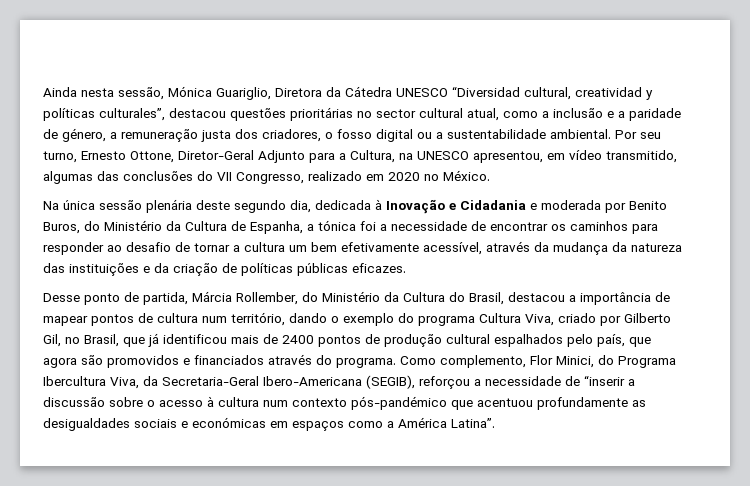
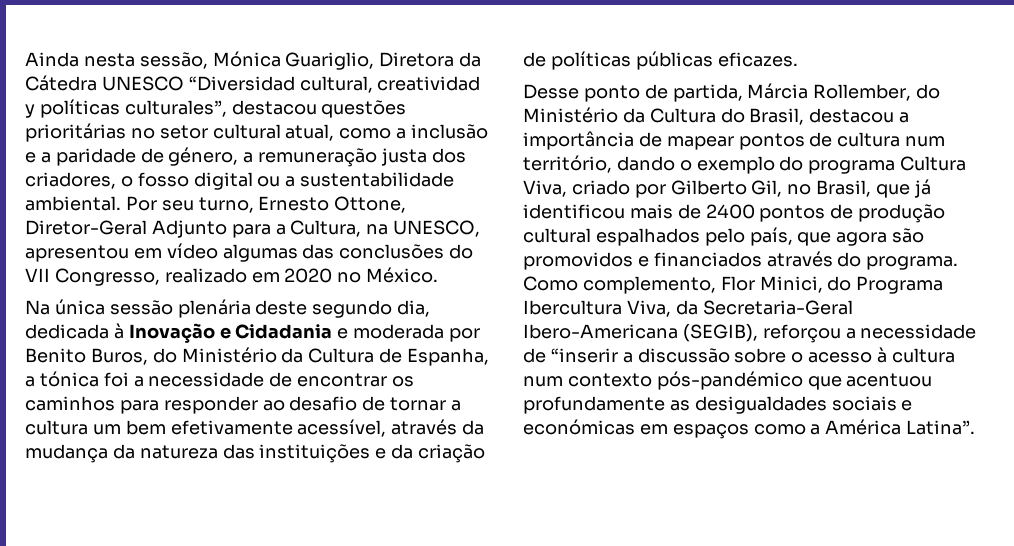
- Ainda nesta sessão, Mónica Guariglio, Diretora da Cátedra UNESCO “Diversidad cultural, creatividad y políticas culturales”, destacou questões prioritárias no sector cultural atual, como a inclusão e a paridade de género, a remuneração justa dos criadores, o fosso digital ou a sustentabilidade ambiental.
+ Ainda nesta sessão, Mónica Guariglio, Diretora da Cátedra UNESCO “Diversidad cultural, creatividad y políticas culturales”, destacou questões prioritárias no setor cultural atual, como a inclusão e a paridade de género, a remuneração justa dos criadores, o fosso digital ou a sustentabilidade ambiental.
- Por seu turno, Ernesto Ottone, Diretor-Geral Adjunto para a Cultura, na UNESCO apresentou, em vídeo transmitido, algumas das conclusões do VII Congresso, realizado em 2020 no México.
+ Por seu turno, Ernesto Ottone, Diretor-Geral Adjunto para a Cultura, na UNESCO, apresentou em vídeo algumas das conclusões do VII Congresso, realizado em 2020 no México.

